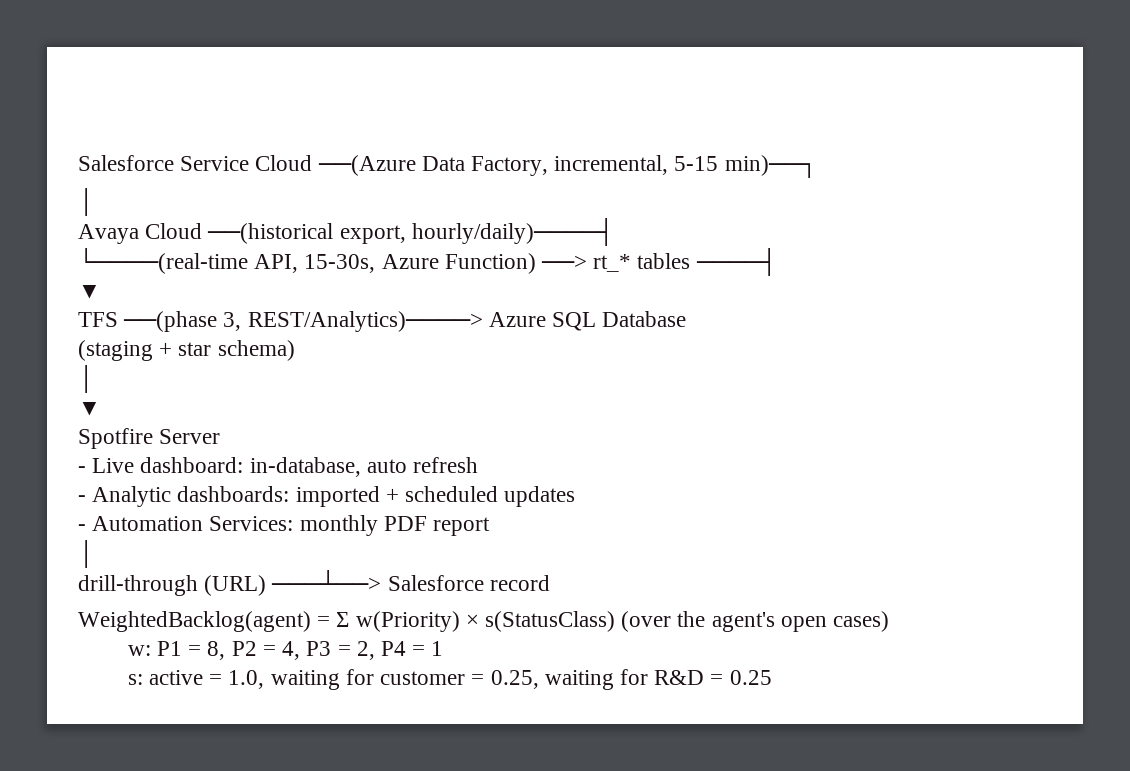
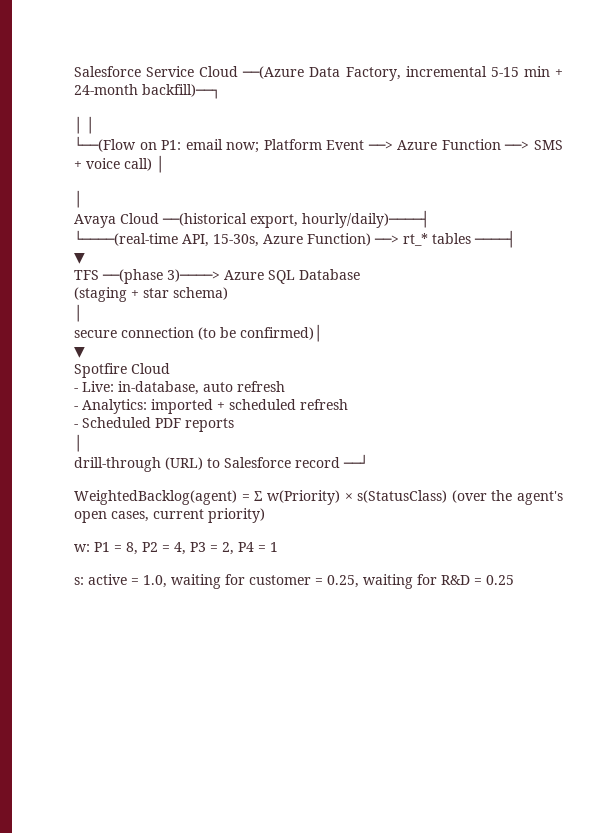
- Salesforce Service Cloud ──(Azure Data Factory, incremental, 5-15 min)──┐
+ Salesforce Service Cloud ──(Azure Data Factory, incremental 5-15 min + 24-month backfill)──┐
+ │ │
+ └──(Flow on P1: email now; Platform Event ──> Azure Function ──> SMS + voice call) │
- TFS ──(phase 3, REST/Analytics)────> Azure SQL Database
+ TFS ──(phase 3)────> Azure SQL Database
+ secure connection (to be confirmed)│
- Spotfire Server
- - Live dashboard: in-database, auto refresh
+ Spotfire Cloud
+ - Live: in-database, auto refresh
- - Analytic dashboards: imported + scheduled updates
- - Automation Services: monthly PDF report
+ - Analytics: imported + scheduled refresh
+ - Scheduled PDF reports
- drill-through (URL) ───┴──> Salesforce record
+ drill-through (URL) to Salesforce record ──┘
- WeightedBacklog(agent) = Σ w(Priority) × s(StatusClass) (over the agent's open cases)
+ WeightedBacklog(agent) = Σ w(Priority) × s(StatusClass) (over the agent's open cases, current priority)

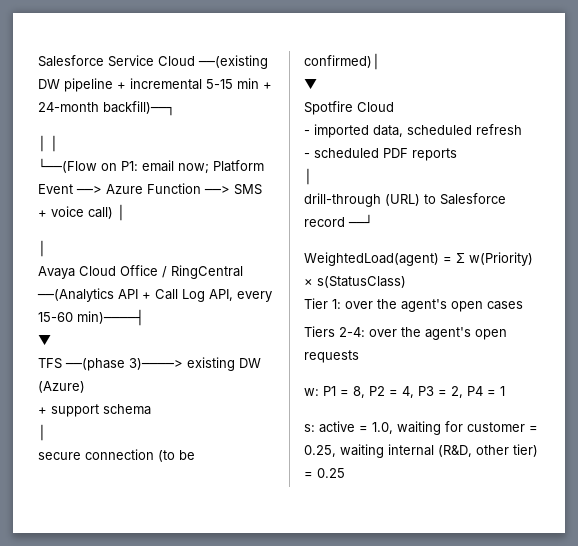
- Salesforce Service Cloud ──(Azure Data Factory, incremental 5-15 min + 24-month backfill)──┐
+ Salesforce Service Cloud ──(existing DW pipeline + incremental 5-15 min + 24-month backfill)──┐
- Avaya Cloud ──(historical export, hourly/daily)────┤
- └────(real-time API, 15-30s, Azure Function) ──> rt_* tables ────┤
+ Avaya Cloud Office / RingCentral ──(Analytics API + Call Log API, every 15-60 min)────┤
  ▼
- TFS ──(phase 3)────> Azure SQL Database
- (staging + star schema)
+ TFS ──(phase 3)────> existing DW (Azure)
+ + support schema
- - Live: in-database, auto refresh
- - Analytics: imported + scheduled refresh
+ - imported data, scheduled refresh
- - Scheduled PDF reports
+ - scheduled PDF reports
- WeightedBacklog(agent) = Σ w(Priority) × s(StatusClass) (over the agent's open cases, current priority)
+ WeightedLoad(agent) = Σ w(Priority) × s(StatusClass)
+ Tier 1: over the agent's open cases
+ Tiers 2-4: over the agent's open requests
- s: active = 1.0, waiting for customer = 0.25, waiting for R&D = 0.25
+ s: active = 1.0, waiting for customer = 0.25, waiting internal (R&D, other tier) = 0.25

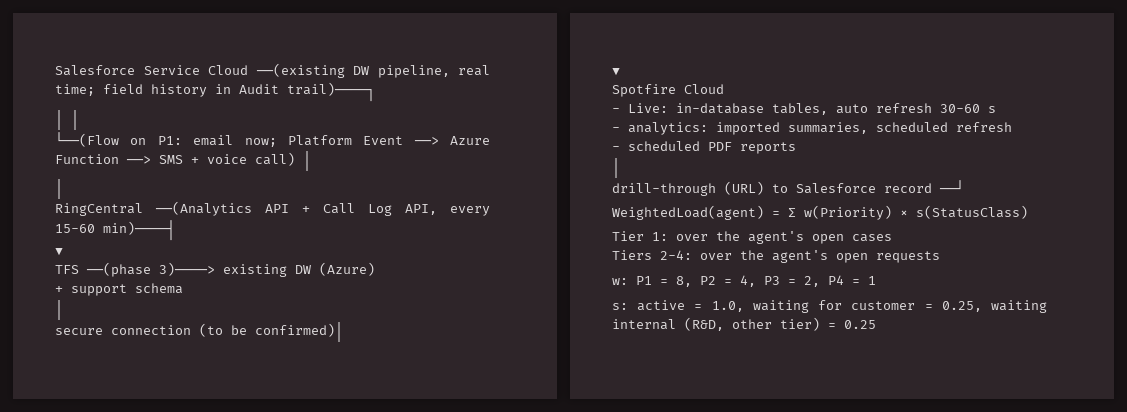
- Salesforce Service Cloud ──(existing DW pipeline + incremental 5-15 min + 24-month backfill)──┐
+ Salesforce Service Cloud ──(existing DW pipeline, real time; field history in Audit trail)────┐
- Avaya Cloud Office / RingCentral ──(Analytics API + Call Log API, every 15-60 min)────┤
+ RingCentral ──(Analytics API + Call Log API, every 15-60 min)────┤
- - imported data, scheduled refresh
+ - Live: in-database tables, auto refresh 30-60 s
+ - analytics: imported summaries, scheduled refresh

